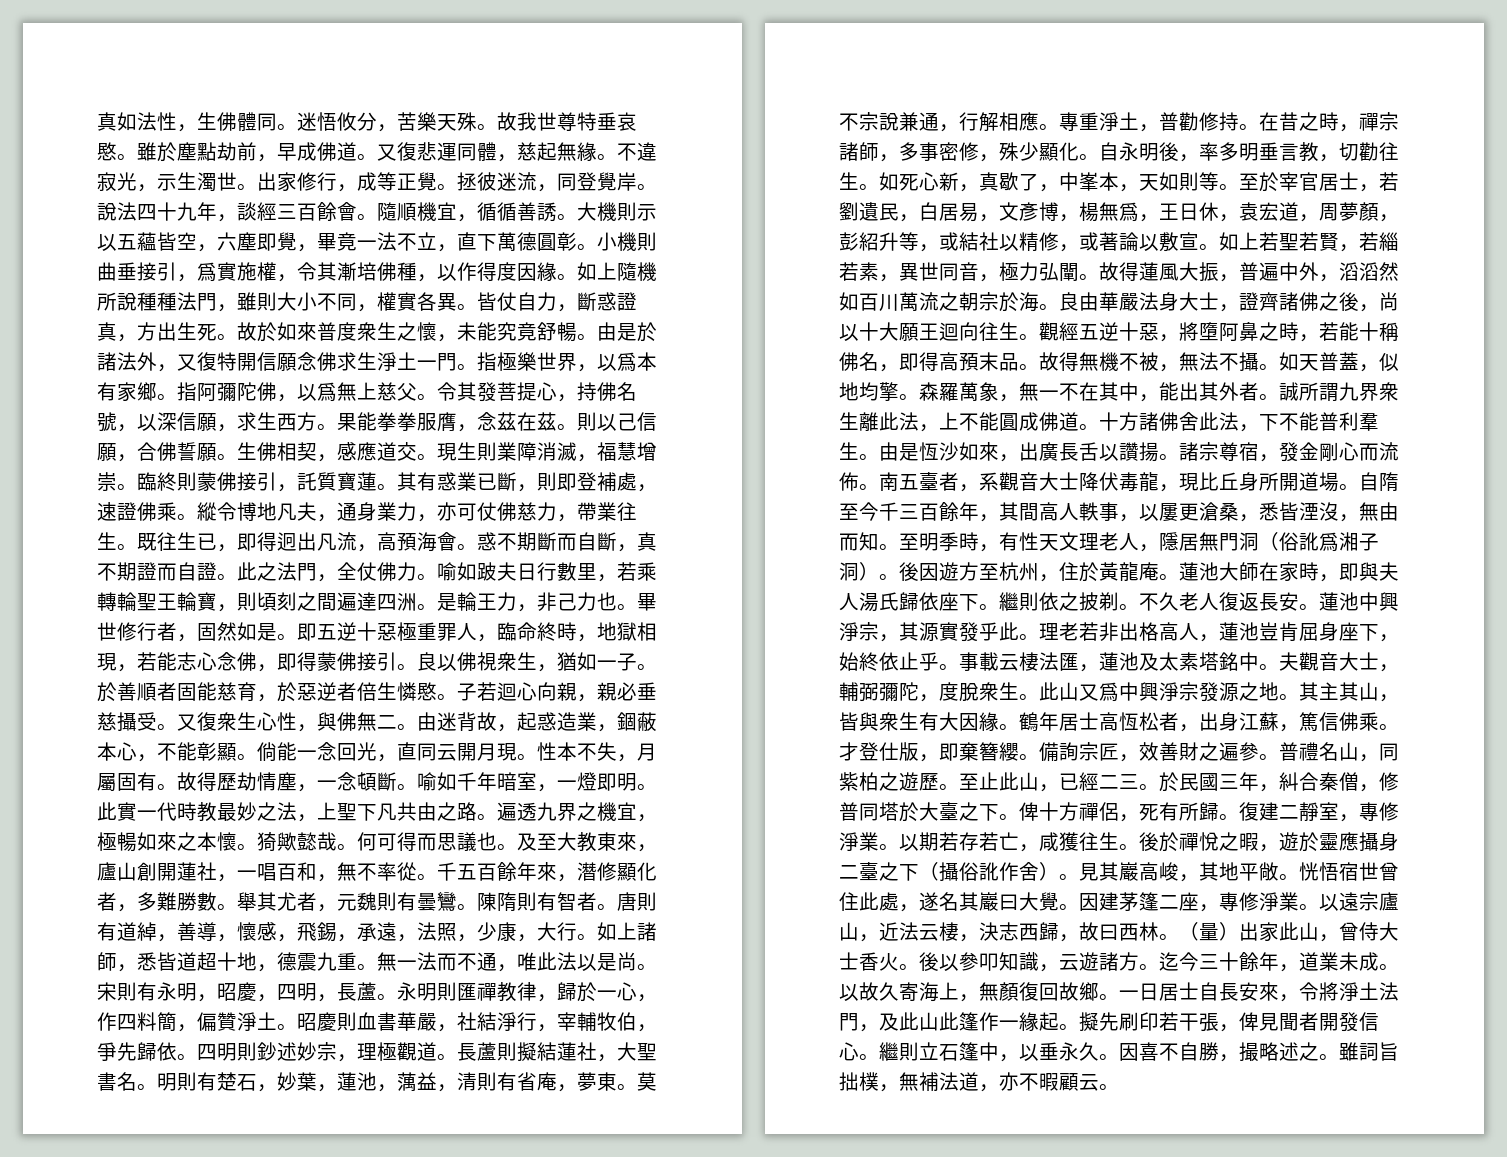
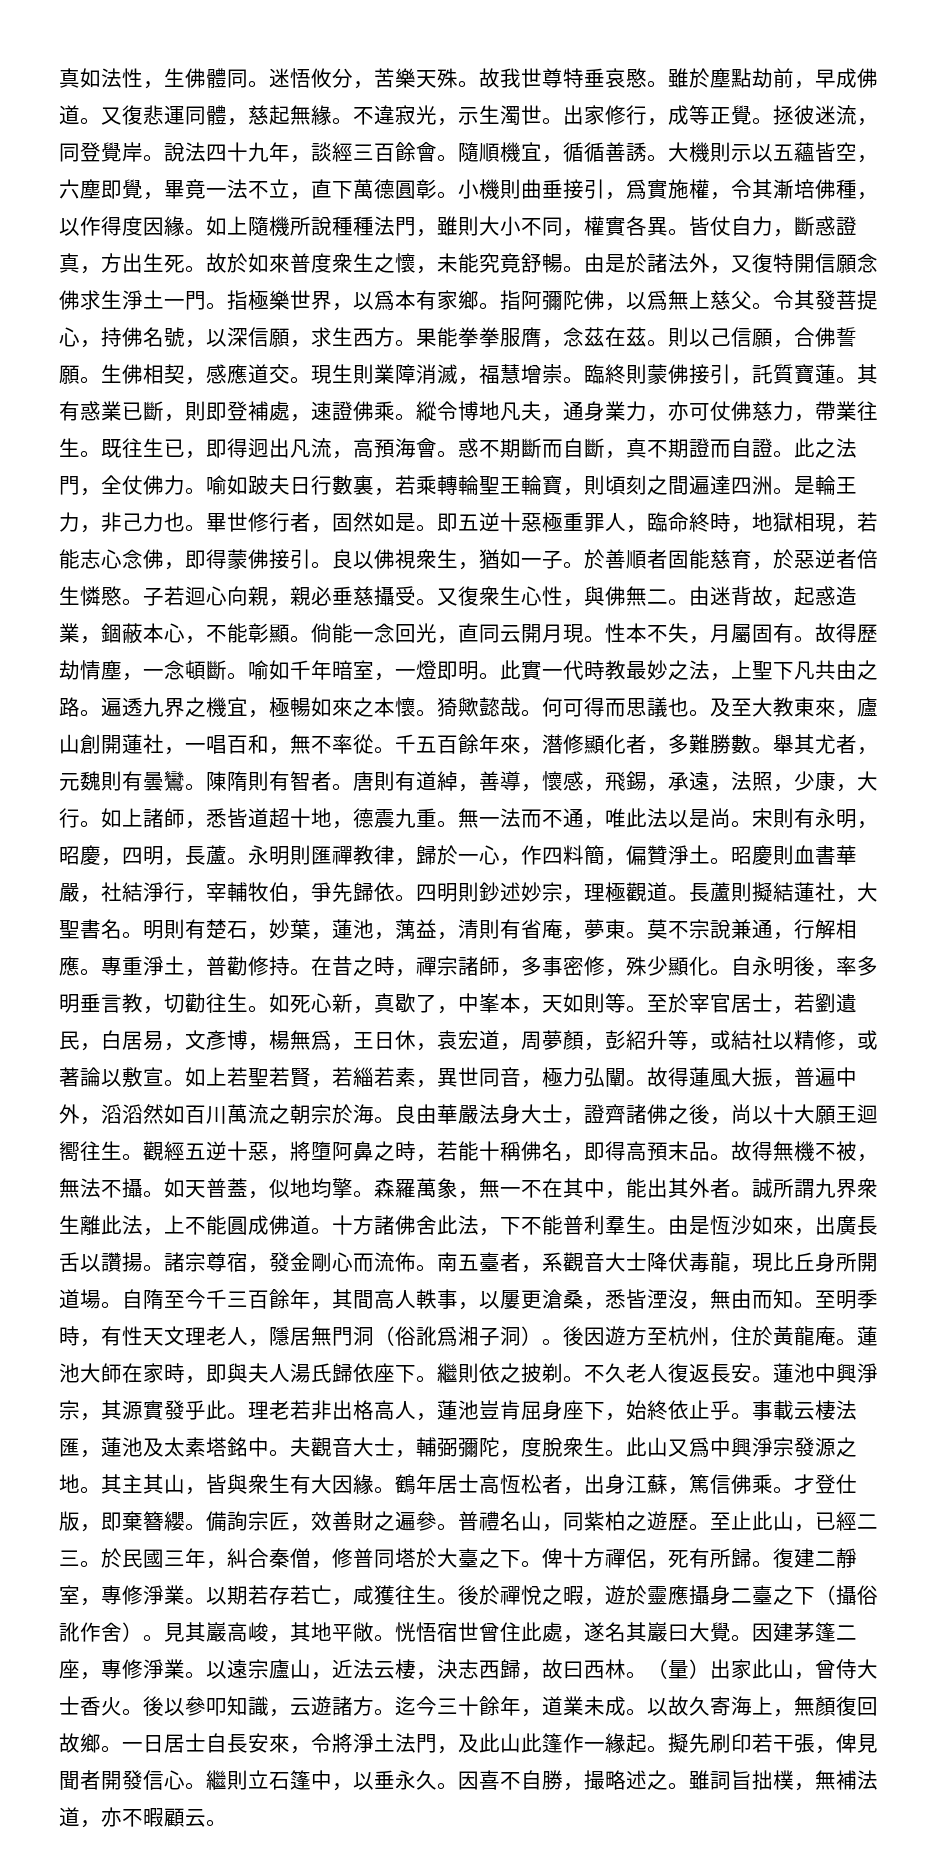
- 喻如跛夫日行數里，若乘轉輪聖王輪寶，則頃刻之間遍達四洲。
+ 喻如跛夫日行數裏，若乘轉輪聖王輪寶，則頃刻之間遍達四洲。
- 良由華嚴法身大士，證齊諸佛之後，尚以十大願王迴向往生。
+ 良由華嚴法身大士，證齊諸佛之後，尚以十大願王迴嚮往生。

